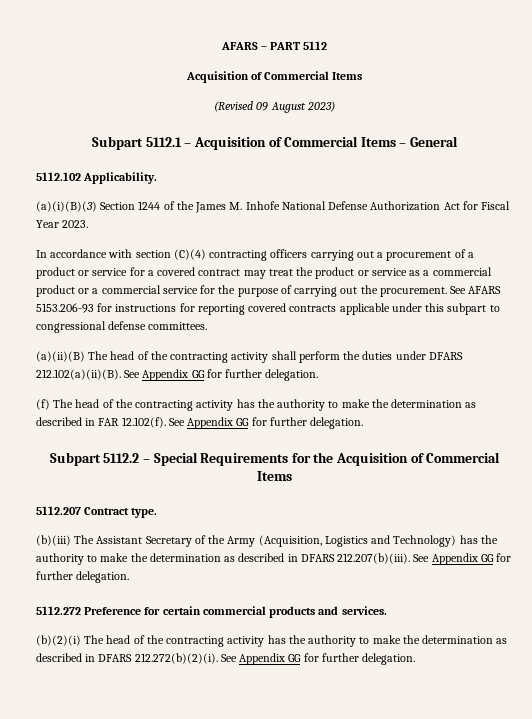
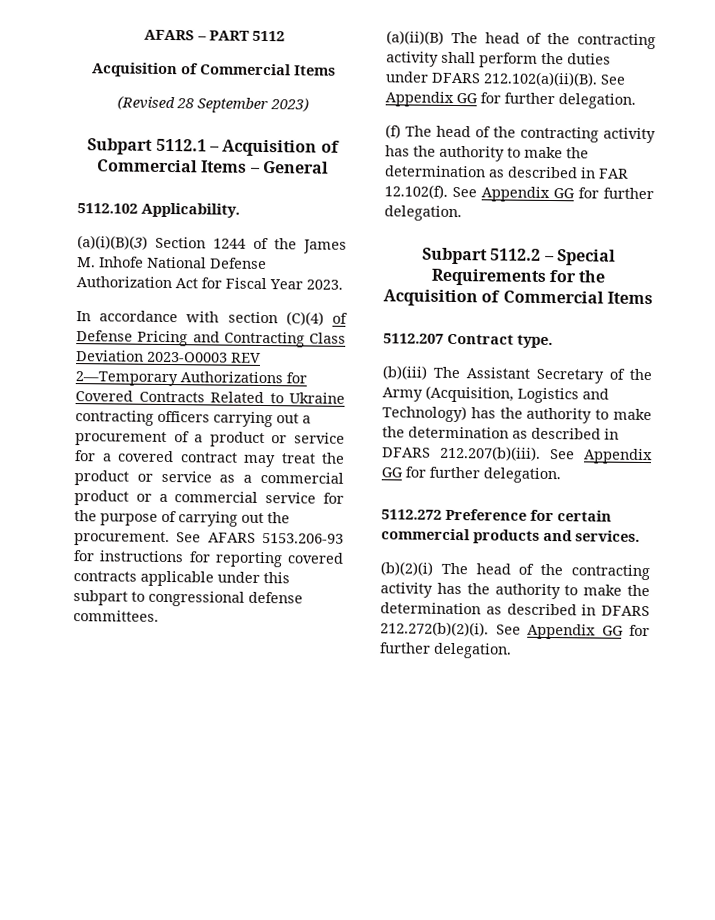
- (Revised 09 August 2023)
+ (Revised 28 September 2023)
- In accordance with section (C)(4) contracting officers carrying out a procurement of a product or service for a covered contract may treat the product or service as a commercial product or a commercial service for the purpose of carrying out the procurement.
+ In accordance with section (C)(4) of Defense Pricing and Contracting Class Deviation 2023-O0003 REV 2—Temporary Authorizations for Covered Contracts Related to Ukraine contracting officers carrying out a procurement of a product or service for a covered contract may treat the product or service as a commercial product or a commercial service for the purpose of carrying out the procurement.

